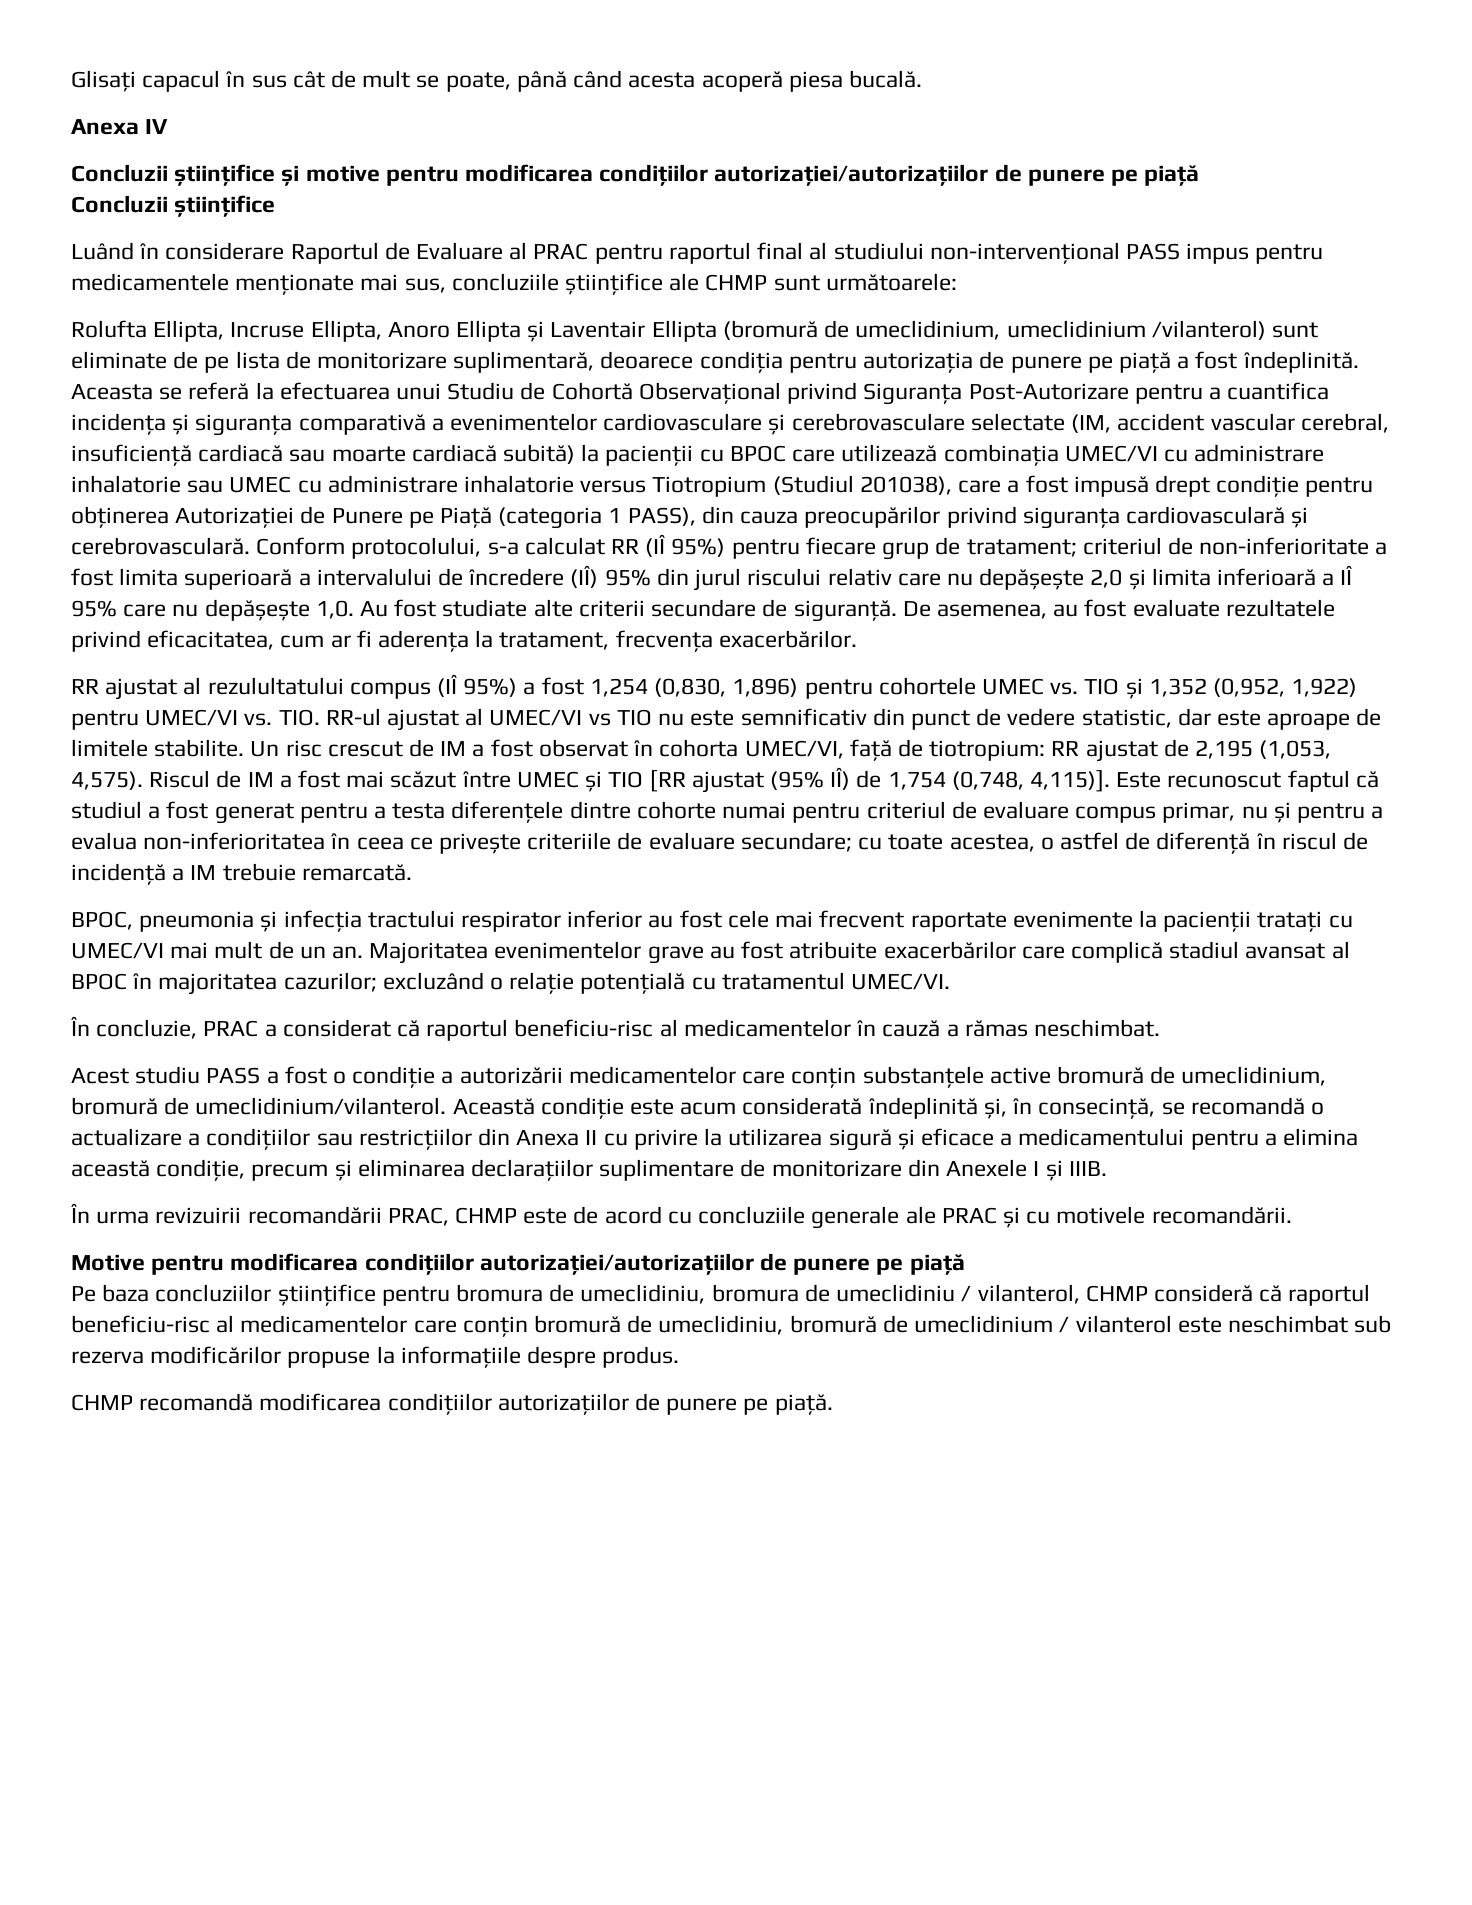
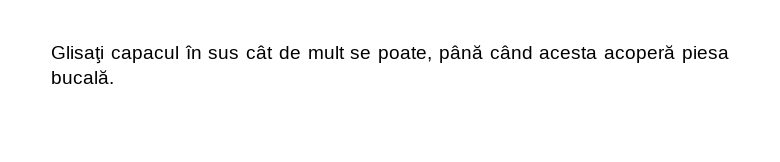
- Anexa IV
- Concluzii științifice și motive pentru modificarea condițiilor autorizației/autorizațiilor de punere pe piață
- Concluzii științifice
- Luând în considerare Raportul de Evaluare al PRAC pentru raportul final al studiului non-intervențional PASS impus pentru medicamentele menționate mai sus, concluziile științifice ale CHMP sunt următoarele:
- Rolufta Ellipta, Incruse Ellipta, Anoro Ellipta și Laventair Ellipta (bromură de umeclidinium, umeclidinium /vilanterol) sunt eliminate de pe lista de monitorizare suplimentară, deoarece condiția pentru autorizația de punere pe piață a fost îndeplinită. Aceasta se referă la efectuarea unui Studiu de Cohortă Observațional privind Siguranța Post-Autorizare pentru a cuantifica incidența și siguranța comparativă a evenimentelor cardiovasculare și cerebrovasculare selectate (IM, accident vascular cerebral, insuficiență cardiacă sau moarte cardiacă subită) la pacienții cu BPOC care utilizează combinația UMEC/VI cu administrare inhalatorie sau UMEC cu administrare inhalatorie versus Tiotropium (Studiul 201038), care a fost impusă drept condiție pentru obținerea Autorizației de Punere pe Piață (categoria 1 PASS), din cauza preocupărilor privind siguranța cardiovasculară și cerebrovasculară. Conform protocolului, s-a calculat RR (IÎ 95%) pentru fiecare grup de tratament; criteriul de non-inferioritate a fost limita superioară a intervalului de încredere (IÎ) 95% din jurul riscului relativ care nu depășește 2,0 și limita inferioară a IÎ 95% care nu depășește 1,0. Au fost studiate alte criterii secundare de siguranță. De asemenea, au fost evaluate rezultatele privind eficacitatea, cum ar fi aderența la tratament, frecvența exacerbărilor.
- RR ajustat al rezulultatului compus (IÎ 95%) a fost 1,254 (0,830, 1,896) pentru cohortele UMEC vs. TIO și 1,352 (0,952, 1,922) pentru UMEC/VI vs. TIO. RR-ul ajustat al UMEC/VI vs TIO nu este semnificativ din punct de vedere statistic, dar este aproape de limitele stabilite. Un risc crescut de IM a fost observat în cohorta UMEC/VI, față de tiotropium: RR ajustat de 2,195 (1,053, 4,575). Riscul de IM a fost mai scăzut între UMEC și TIO [RR ajustat (95% IÎ) de 1,754 (0,748, 4,115)]. Este recunoscut faptul că studiul a fost generat pentru a testa diferențele dintre cohorte numai pentru criteriul de evaluare compus primar, nu și pentru a evalua non-inferioritatea în ceea ce privește criteriile de evaluare secundare; cu toate acestea, o astfel de diferență în riscul de incidență a IM trebuie remarcată.
- BPOC, pneumonia și infecția tractului respirator inferior au fost cele mai frecvent raportate evenimente la pacienții tratați cu UMEC/VI mai mult de un an. Majoritatea evenimentelor grave au fost atribuite exacerbărilor care complică stadiul avansat al BPOC în majoritatea cazurilor; excluzând o relație potențială cu tratamentul UMEC/VI.
- În concluzie, PRAC a considerat că raportul beneficiu-risc al medicamentelor în cauză a rămas neschimbat.
- Acest studiu PASS a fost o condiție a autorizării medicamentelor care conțin substanțele active bromură de umeclidinium, bromură de umeclidinium/vilanterol. Această condiție este acum considerată îndeplinită și, în consecință, se recomandă o actualizare a condițiilor sau restricțiilor din Anexa II cu privire la utilizarea sigură și eficace a medicamentului pentru a elimina această condiție, precum și eliminarea declarațiilor suplimentare de monitorizare din Anexele I și IIIB.
- În urma revizuirii recomandării PRAC, CHMP este de acord cu concluziile generale ale PRAC și cu motivele recomandării.
- Motive pentru modificarea condițiilor autorizației/autorizațiilor de punere pe piață
- Pe baza concluziilor științifice pentru bromura de umeclidiniu, bromura de umeclidiniu / vilanterol, CHMP consideră că raportul beneficiu-risc al medicamentelor care conțin bromură de umeclidiniu, bromură de umeclidinium / vilanterol este neschimbat sub rezerva modificărilor propuse la informațiile despre produs.
- CHMP recomandă modificarea condițiilor autorizațiilor de punere pe piață.

